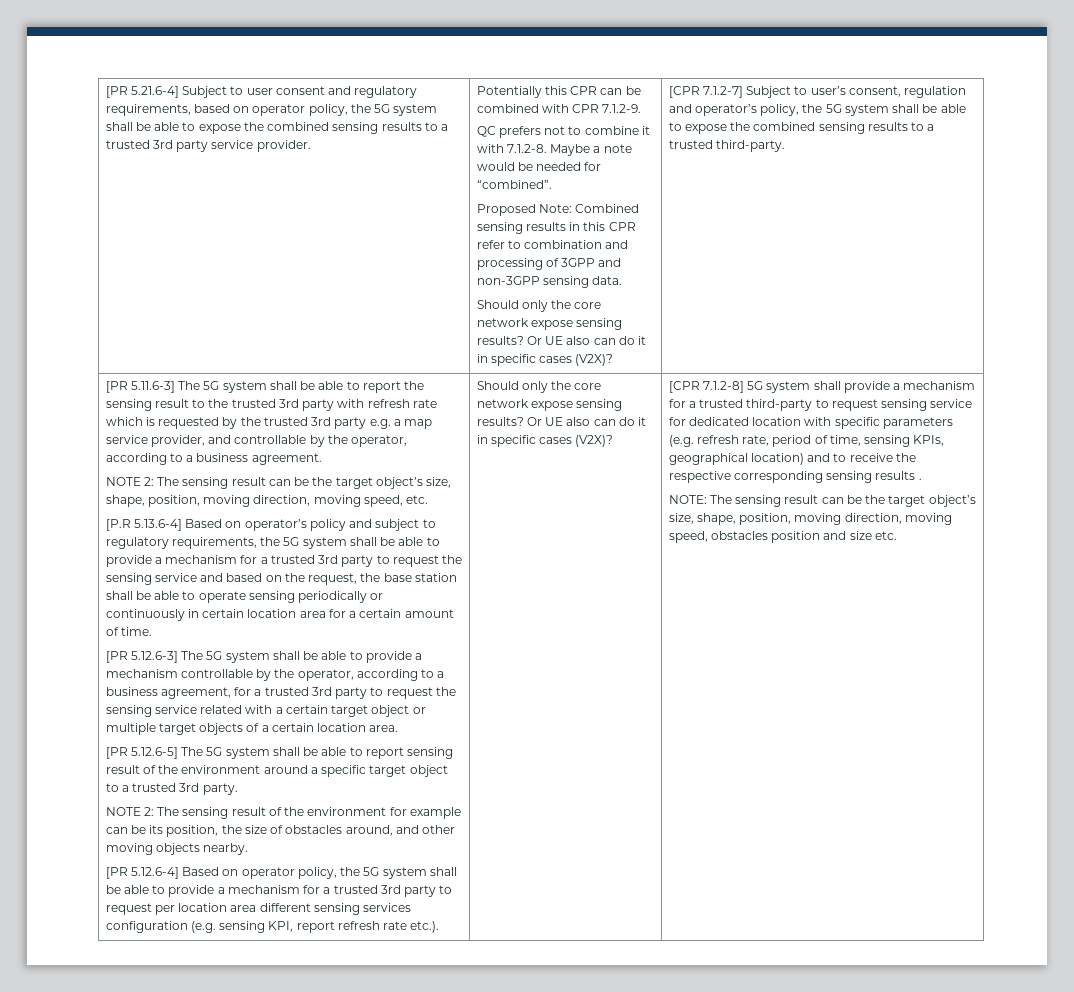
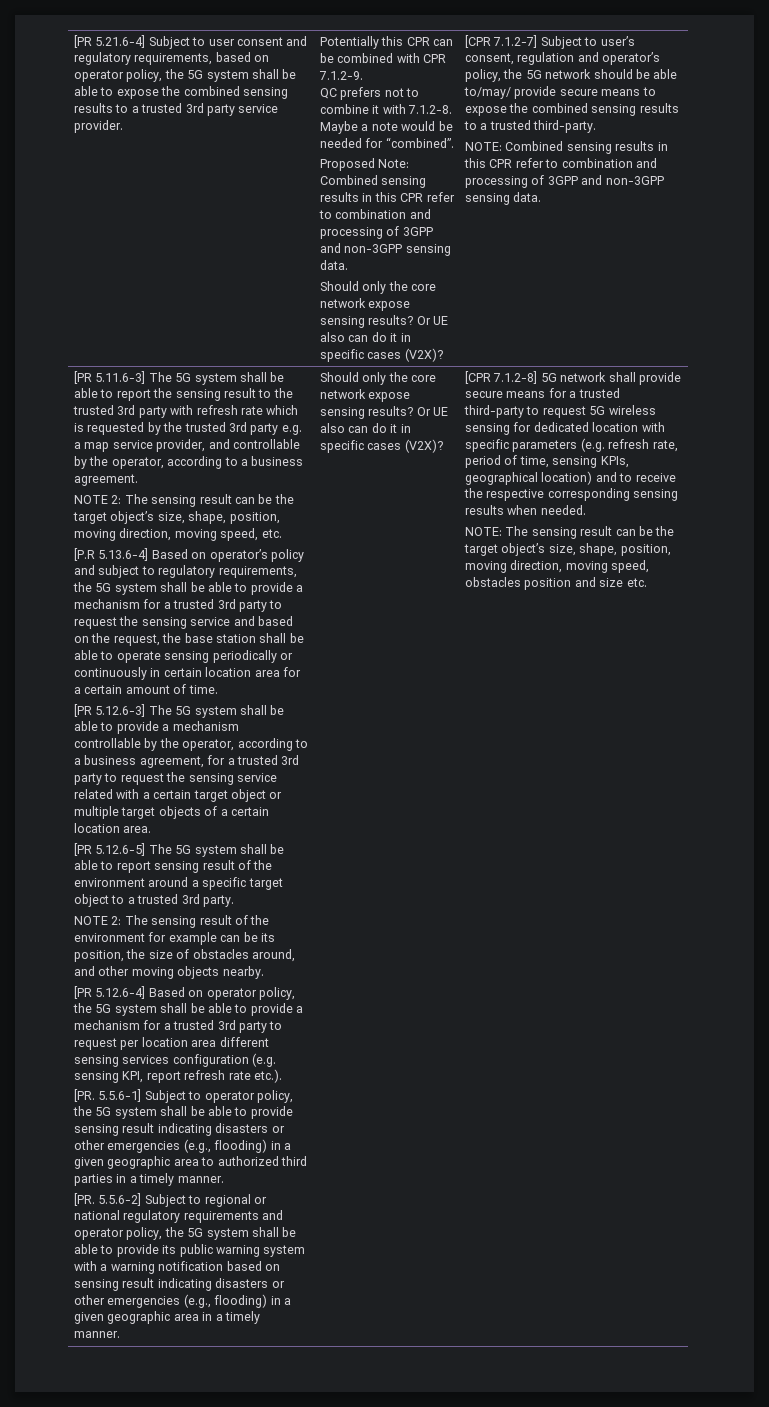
- [CPR 7.1.2-7] Subject to user’s consent, regulation and operator’s policy, the 5G system shall be able to expose the combined sensing results to a trusted third-party.
+ [CPR 7.1.2-7] Subject to user’s consent, regulation and operator’s policy, the 5G network should be able to/may/ provide secure means to expose the combined sensing results to a trusted third-party.
+ NOTE: Combined sensing results in this CPR refer to combination and processing of 3GPP and non-3GPP sensing data.
+ [PR. 5.5.6-1] Subject to operator policy, the 5G system shall be able to provide sensing result indicating disasters or other emergencies (e.g., flooding) in a given geographic area to authorized third parties in a timely manner.
+ [PR. 5.5.6-2] Subject to regional or national regulatory requirements and operator policy, the 5G system shall be able to provide its public warning system with a warning notification based on sensing result indicating disasters or other emergencies (e.g., flooding) in a given geographic area in a timely manner.
- [CPR 7.1.2-8] 5G system shall provide a mechanism for a trusted third-party to request sensing service for dedicated location with specific parameters (e.g. refresh rate, period of time, sensing KPIs, geographical location) and to receive the respective corresponding sensing results .
+ [CPR 7.1.2-8] 5G network shall provide secure means for a trusted third-party to request 5G wireless sensing for dedicated location with specific parameters (e.g. refresh rate, period of time, sensing KPIs, geographical location) and to receive the respective corresponding sensing results when needed.

